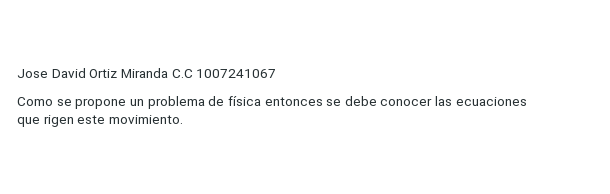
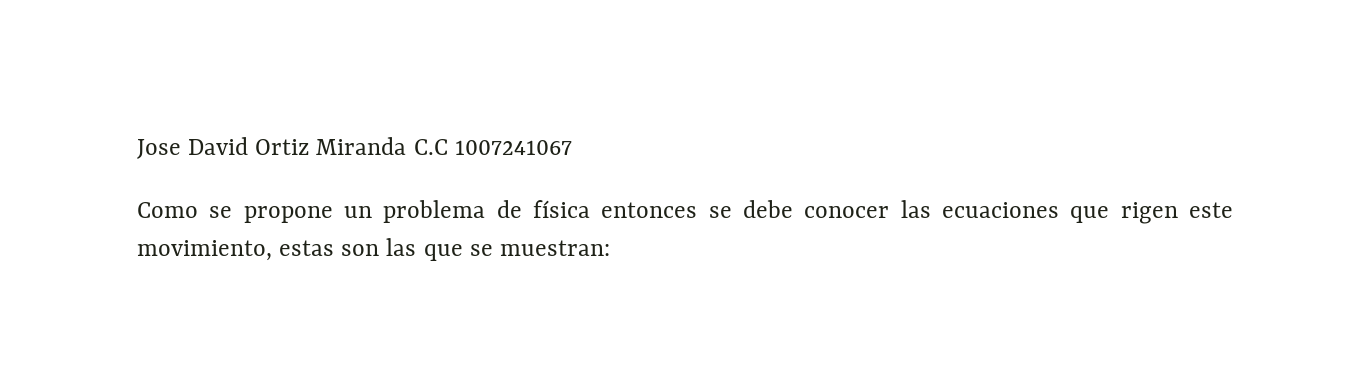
- Como se propone un problema de física entonces se debe conocer las ecuaciones que rigen este movimiento.
+ Como se propone un problema de física entonces se debe conocer las ecuaciones que rigen este movimiento, estas son las que se muestran:

